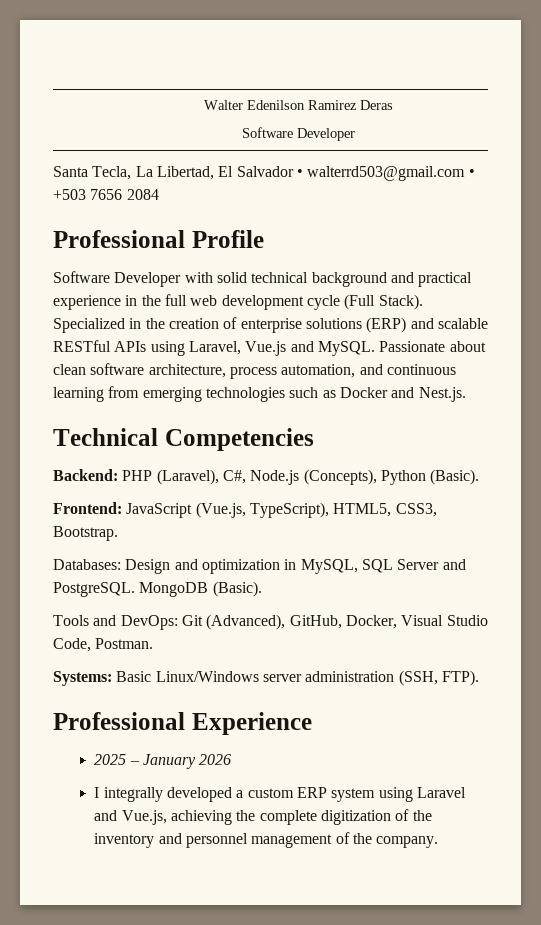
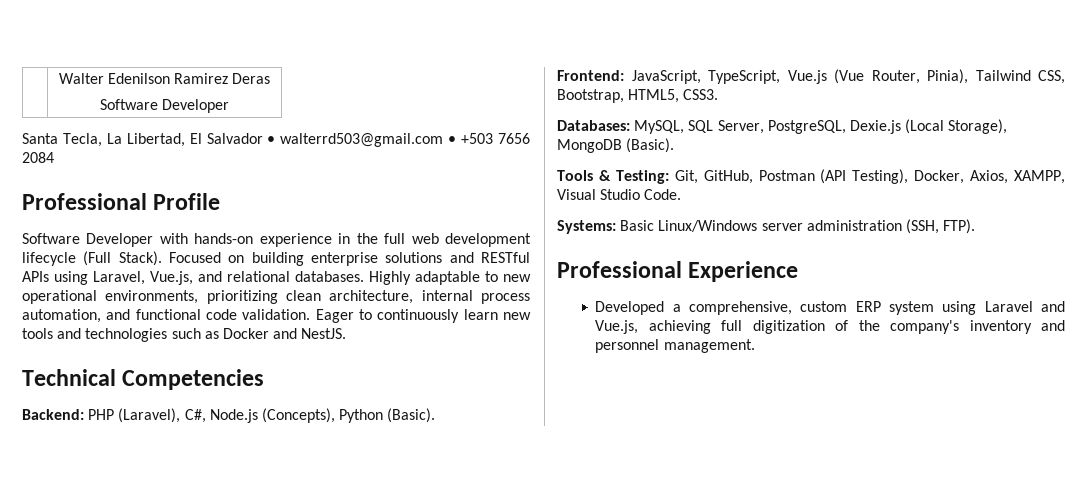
- Software Developer with solid technical background and practical experience in the full web development cycle (Full Stack).
+ Software Developer with hands-on experience in the full web development lifecycle (Full Stack).
- Specialized in the creation of enterprise solutions (ERP) and scalable RESTful APIs using Laravel, Vue.js and MySQL. Passionate about clean software architecture, process automation, and continuous learning from emerging technologies such as Docker and Nest.js.
+ Focused on building enterprise solutions and RESTful APIs using Laravel, Vue.js, and relational databases. Highly adaptable to new operational environments, prioritizing clean architecture, internal process automation, and functional code validation. Eager to continuously learn new tools and technologies such as Docker and NestJS.
- Frontend: JavaScript (Vue.js, TypeScript), HTML5, CSS3, Bootstrap.
- Databases: Design and optimization in MySQL, SQL Server and PostgreSQL. MongoDB (Basic).
- Tools and DevOps: Git (Advanced), GitHub, Docker, Visual Studio Code, Postman.
+ Frontend: JavaScript, TypeScript, Vue.js (Vue Router, Pinia), Tailwind CSS, Bootstrap, HTML5, CSS3.
+ Databases: MySQL, SQL Server, PostgreSQL, Dexie.js (Local Storage), MongoDB (Basic).
+ Tools & Testing: Git, GitHub, Postman (API Testing), Docker, Axios, XAMPP, Visual Studio Code.
- 2025 – January 2026
- I integrally developed a custom ERP system using Laravel and Vue.js, achieving the complete digitization of the inventory and personnel management of the company.
+ Developed a comprehensive, custom ERP system using Laravel and Vue.js, achieving full digitization of the company's inventory and personnel management.

